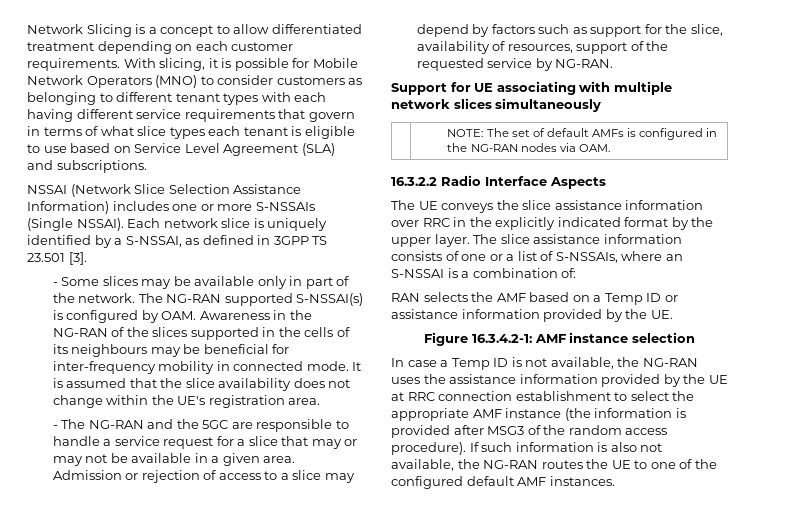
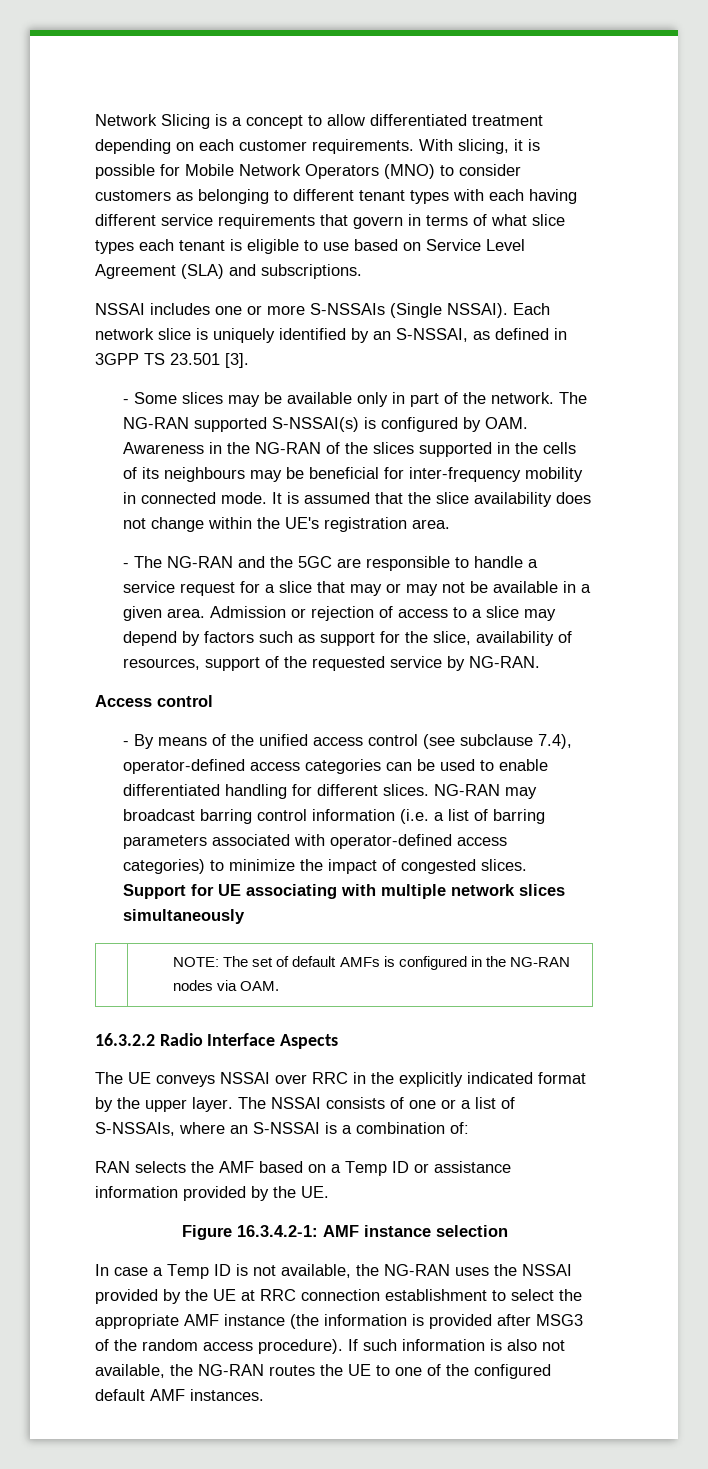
- NSSAI (Network Slice Selection Assistance Information) includes one or more S-NSSAIs (Single NSSAI).
+ NSSAI includes one or more S-NSSAIs (Single NSSAI).
- Each network slice is uniquely identified by a S-NSSAI, as defined in 3GPP TS 23.501 [3].
+ Each network slice is uniquely identified by an S-NSSAI, as defined in 3GPP TS 23.501 [3].
+ Access control
+ - By means of the unified access control (see subclause 7.4), operator-defined access categories can be used to enable differentiated handling for different slices. NG-RAN may broadcast barring control information (i.e. a list of barring parameters associated with operator-defined access categories) to minimize the impact of congested slices.
- The UE conveys the slice assistance information over RRC in the explicitly indicated format by the upper layer.
+ The UE conveys NSSAI over RRC in the explicitly indicated format by the upper layer.
- The slice assistance information consists of one or a list of S-NSSAIs, where an S-NSSAI is a combination of:
+ The NSSAI consists of one or a list of S-NSSAIs, where an S-NSSAI is a combination of:
- In case a Temp ID is not available, the NG-RAN uses the assistance information provided by the UE at RRC connection establishment to select the appropriate AMF instance (the information is provided after MSG3 of the random access procedure).
+ In case a Temp ID is not available, the NG-RAN uses the NSSAI provided by the UE at RRC connection establishment to select the appropriate AMF instance (the information is provided after MSG3 of the random access procedure).

